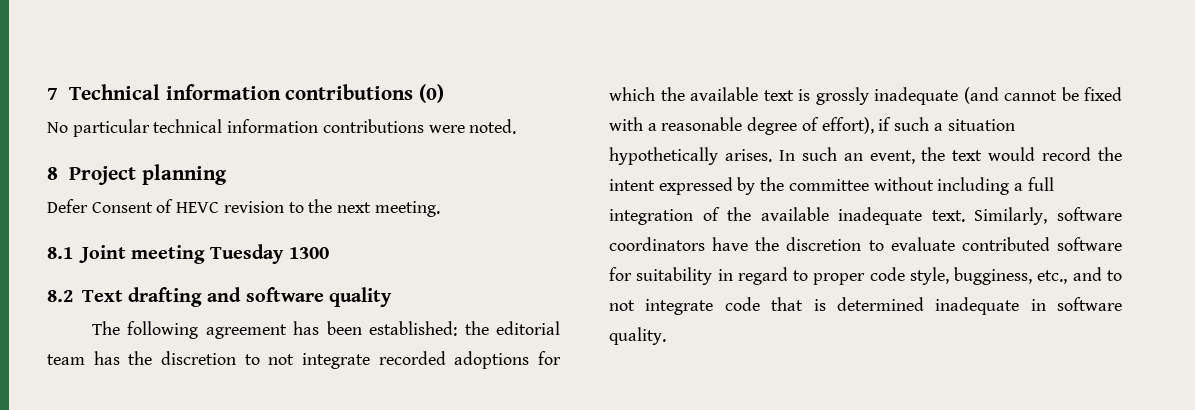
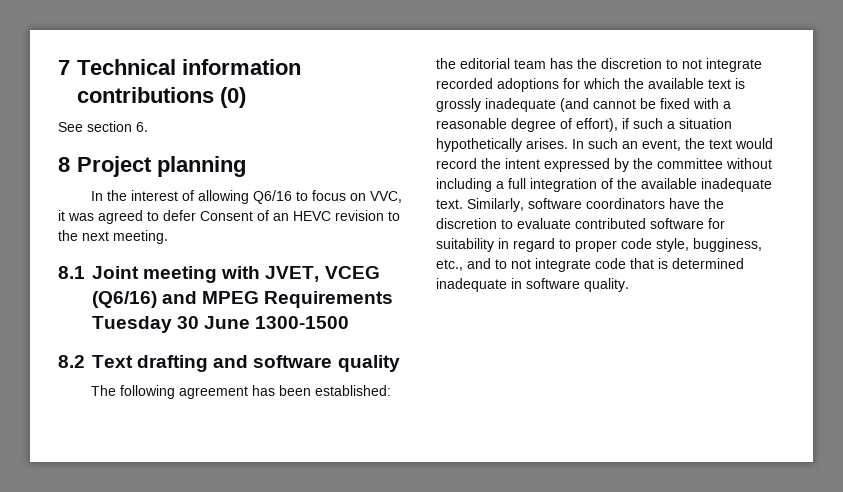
- No particular technical information contributions were noted.
+ See section 6.
  8 Project planning
- Defer Consent of HEVC revision to the next meeting.
+ In the interest of allowing Q6/16 to focus on VVC, it was agreed to defer Consent of an HEVC revision to the next meeting.
- 8.1 Joint meeting Tuesday 1300
+ 8.1 Joint meeting with JVET, VCEG (Q6/16) and MPEG Requirements Tuesday 30 June 1300-1500

